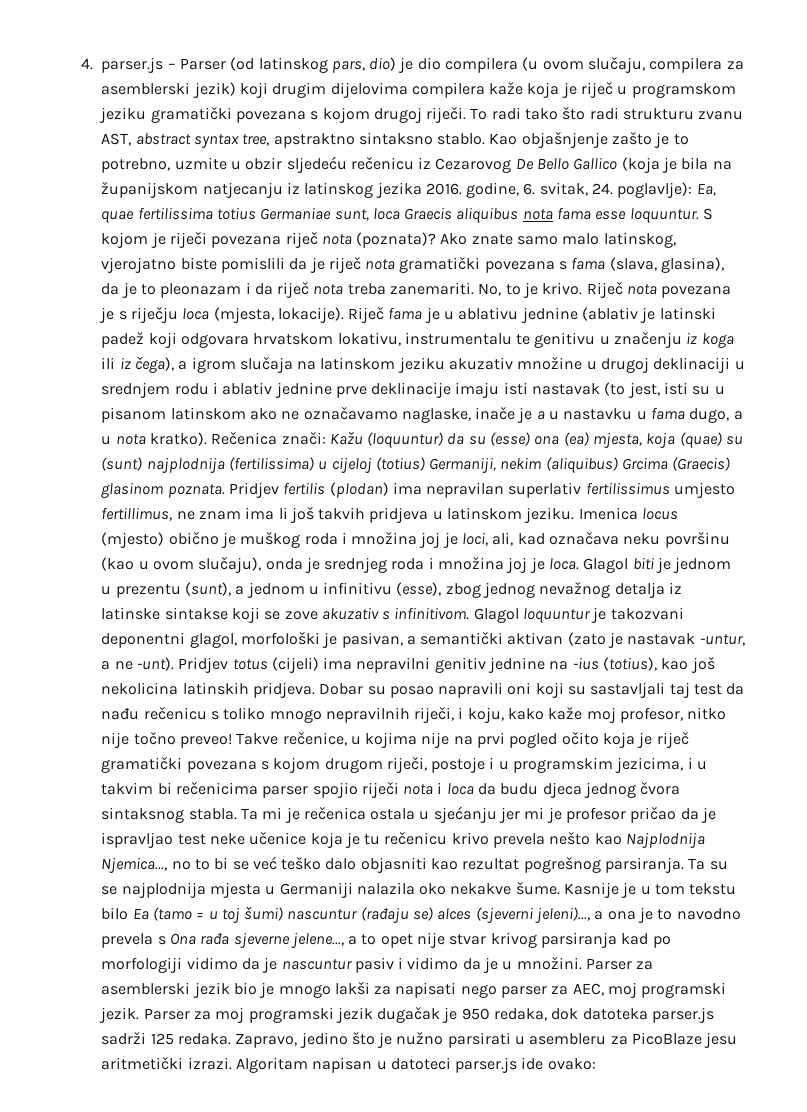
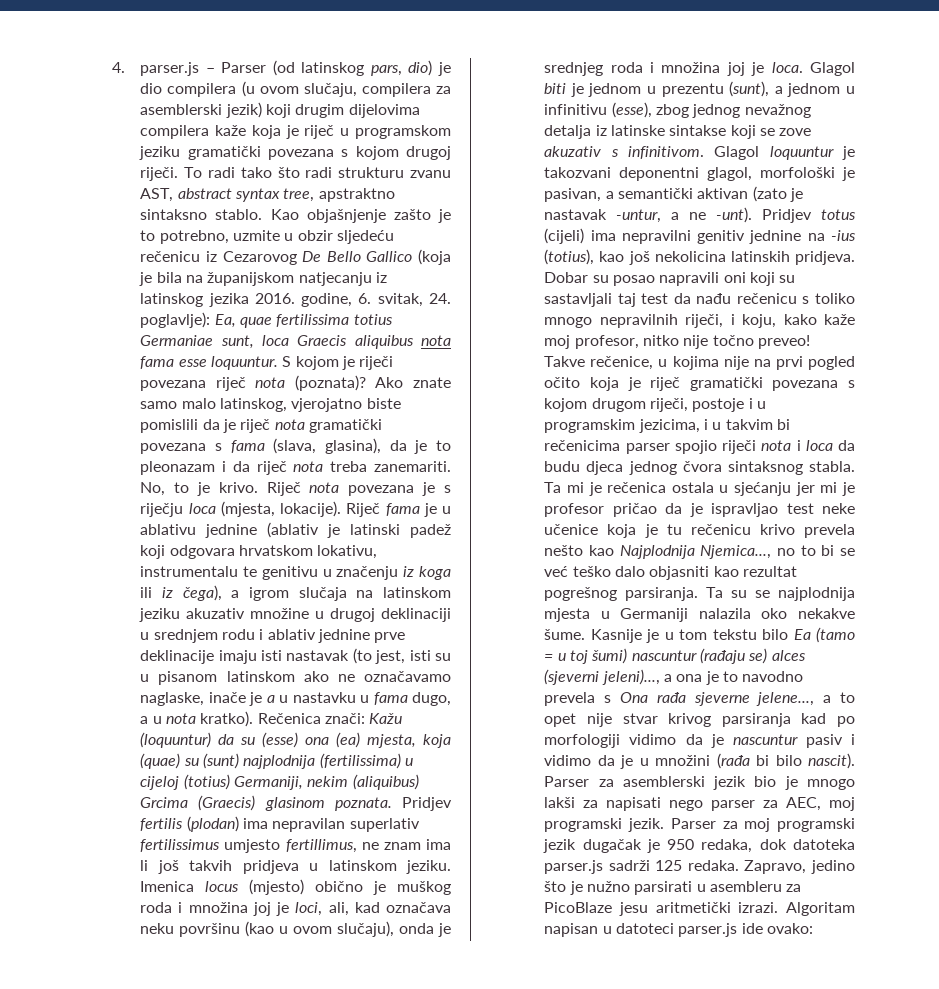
- Kasnije je u tom tekstu bilo Ea (tamo = u toj šumi) nascuntur (rađaju se) alces (sjeverni jeleni)..., a ona je to navodno prevela s Ona rađa sjeverne jelene..., a to opet nije stvar krivog parsiranja kad po morfologiji vidimo da je nascuntur pasiv i vidimo da je u množini.
+ Kasnije je u tom tekstu bilo Ea (tamo = u toj šumi) nascuntur (rađaju se) alces (sjeverni jeleni)..., a ona je to navodno prevela s Ona rađa sjeverne jelene..., a to opet nije stvar krivog parsiranja kad po morfologiji vidimo da je nascuntur pasiv i vidimo da je u množini (rađa bi bilo nascit).

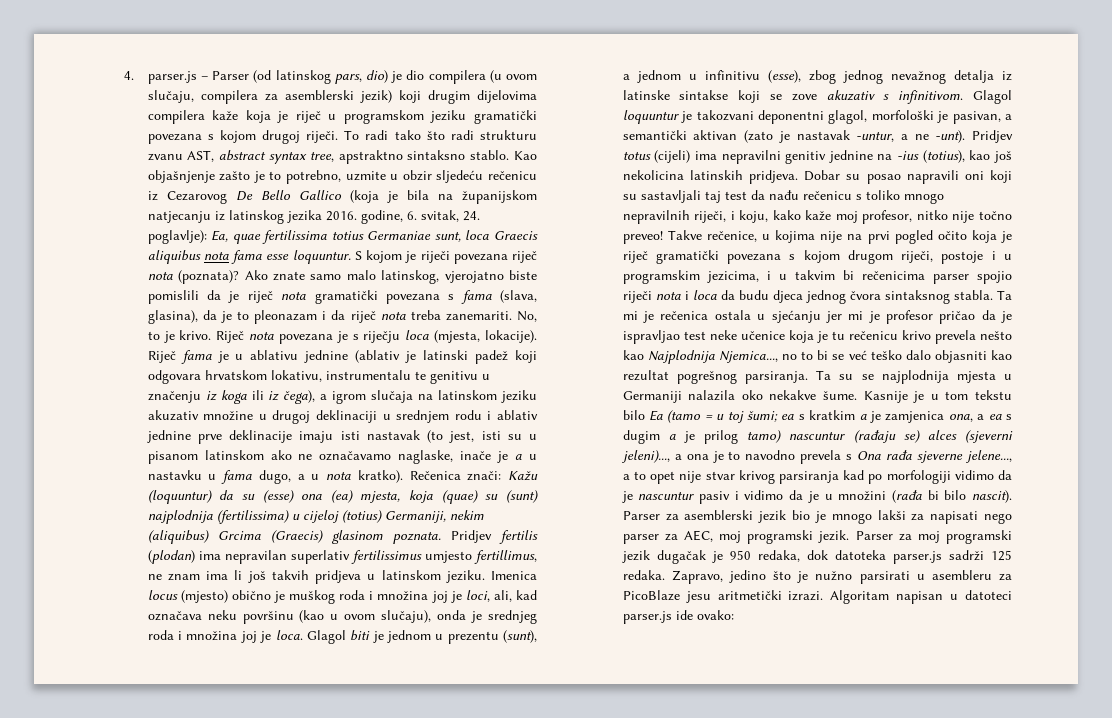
- Kasnije je u tom tekstu bilo Ea (tamo = u toj šumi) nascuntur (rađaju se) alces (sjeverni jeleni)..., a ona je to navodno prevela s Ona rađa sjeverne jelene..., a to opet nije stvar krivog parsiranja kad po morfologiji vidimo da je nascuntur pasiv i vidimo da je u množini (rađa bi bilo nascit).
+ Kasnije je u tom tekstu bilo Ea (tamo = u toj šumi; ea s kratkim a je zamjenica ona, a ea s dugim a je prilog tamo) nascuntur (rađaju se) alces (sjeverni jeleni)..., a ona je to navodno prevela s Ona rađa sjeverne jelene..., a to opet nije stvar krivog parsiranja kad po morfologiji vidimo da je nascuntur pasiv i vidimo da je u množini (rađa bi bilo nascit).

